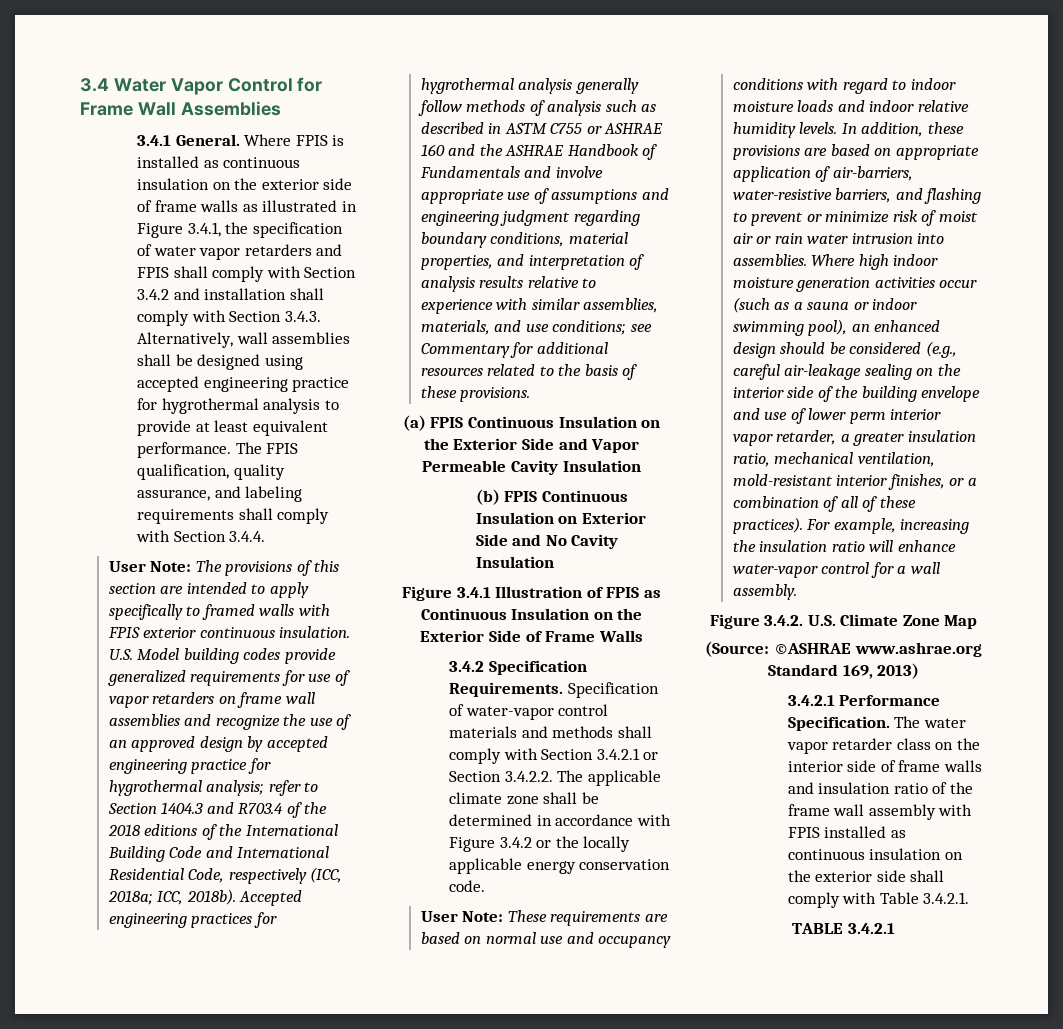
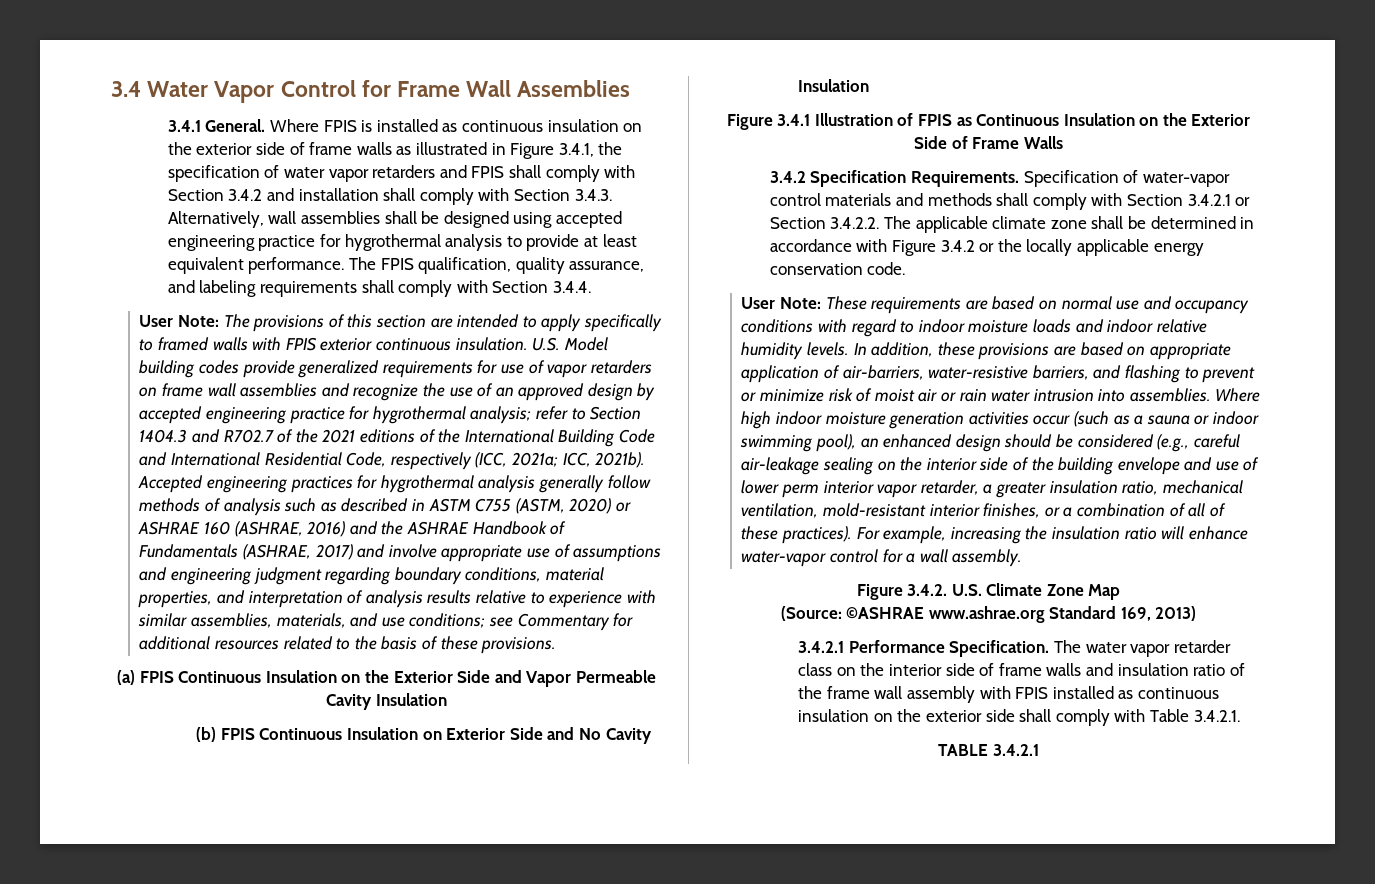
- U.S. Model building codes provide generalized requirements for use of vapor retarders on frame wall assemblies and recognize the use of an approved design by accepted engineering practice for hygrothermal analysis; refer to Section 1404.3 and R703.4 of the 2018 editions of the International Building Code and International Residential Code, respectively (ICC, 2018a; ICC, 2018b).
+ U.S. Model building codes provide generalized requirements for use of vapor retarders on frame wall assemblies and recognize the use of an approved design by accepted engineering practice for hygrothermal analysis; refer to Section 1404.3 and R702.7 of the 2021 editions of the International Building Code and International Residential Code, respectively (ICC, 2021a; ICC, 2021b).
- Accepted engineering practices for hygrothermal analysis generally follow methods of analysis such as described in ASTM C755 or ASHRAE 160 and the ASHRAE Handbook of Fundamentals and involve appropriate use of assumptions and engineering judgment regarding boundary conditions, material properties, and interpretation of analysis results relative to experience with similar assemblies, materials, and use conditions;
+ Accepted engineering practices for hygrothermal analysis generally follow methods of analysis such as described in ASTM C755 (ASTM, 2020) or ASHRAE 160 (ASHRAE, 2016) and the ASHRAE Handbook of Fundamentals (ASHRAE, 2017) and involve appropriate use of assumptions and engineering judgment regarding boundary conditions, material properties, and interpretation of analysis results relative to experience with similar assemblies, materials, and use conditions;

